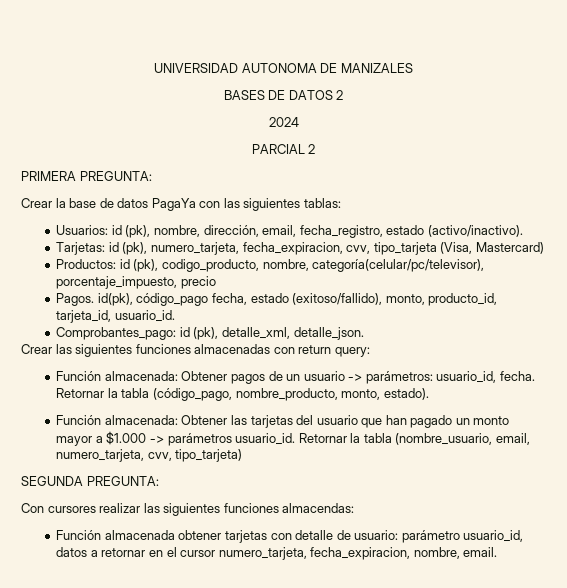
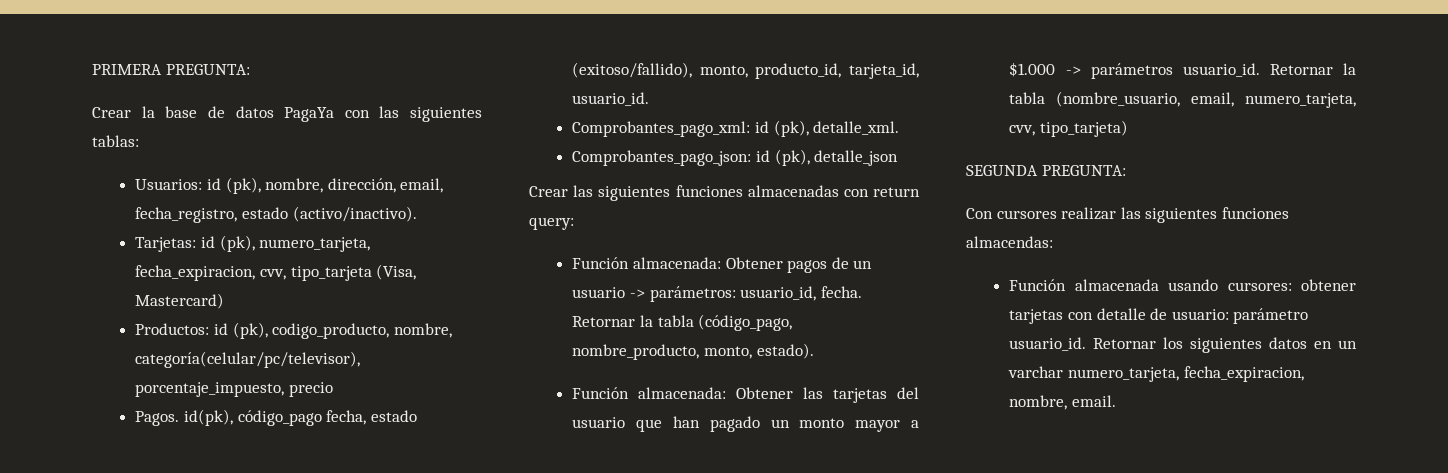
- UNIVERSIDAD AUTONOMA DE MANIZALES
- BASES DE DATOS 2
- 2024
- PARCIAL 2
- Comprobantes_pago: id (pk), detalle_xml, detalle_json.
+ Comprobantes_pago_xml: id (pk), detalle_xml.
+ Comprobantes_pago_json: id (pk), detalle_json
- Función almacenada obtener tarjetas con detalle de usuario: parámetro usuario_id, datos a retornar en el cursor numero_tarjeta, fecha_expiracion, nombre, email.
+ Función almacenada usando cursores: obtener tarjetas con detalle de usuario: parámetro usuario_id. Retornar los siguientes datos en un varchar numero_tarjeta, fecha_expiracion, nombre, email.

